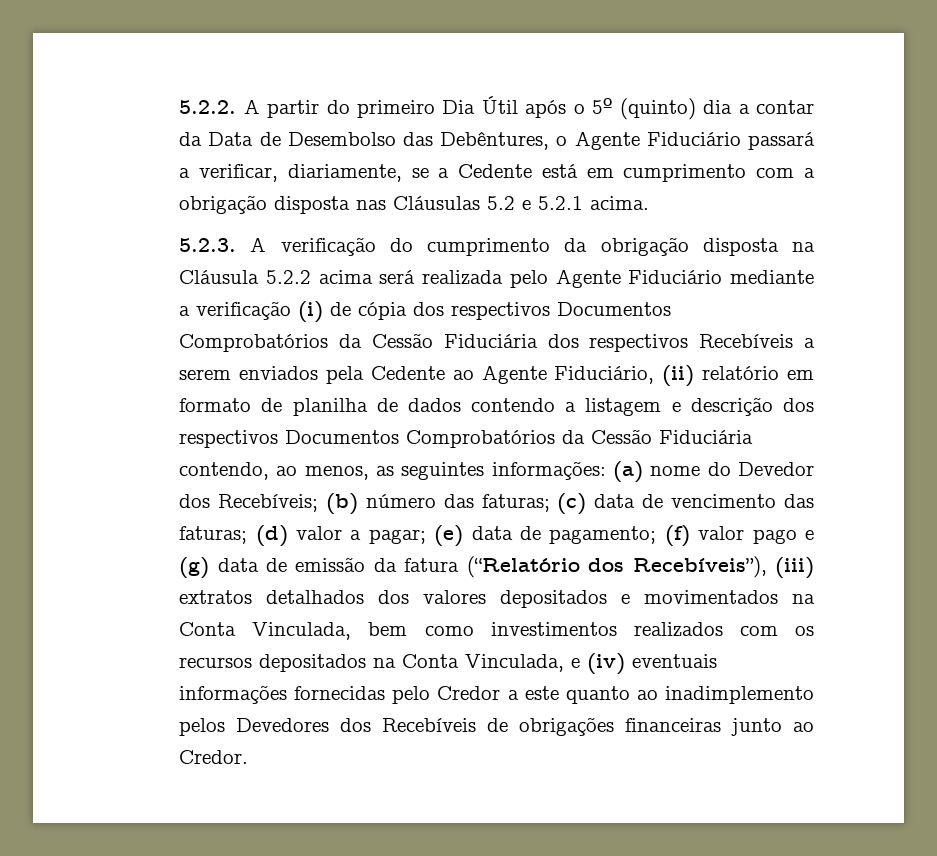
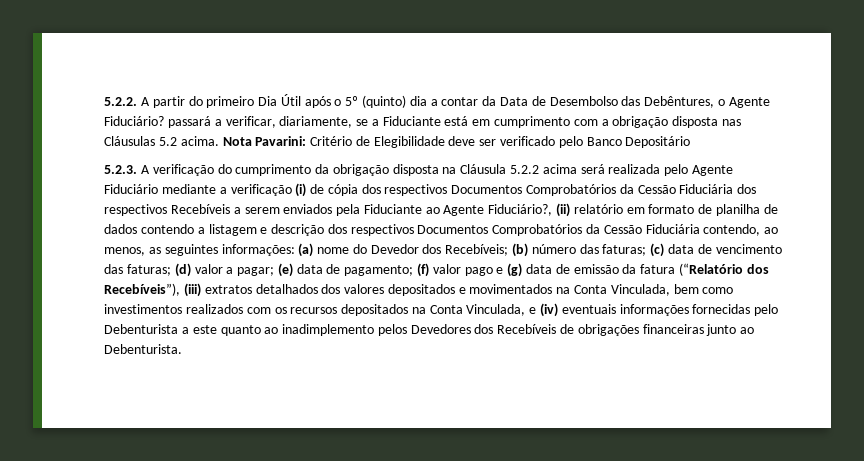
- 5.2.2. A partir do primeiro Dia Útil após o 5º (quinto) dia a contar da Data de Desembolso das Debêntures, o Agente Fiduciário passará a verificar, diariamente, se a Cedente está em cumprimento com a obrigação disposta nas Cláusulas 5.2 e 5.2.1 acima.
+ 5.2.2. A partir do primeiro Dia Útil após o 5º (quinto) dia a contar da Data de Desembolso das Debêntures, o Agente Fiduciário? passará a verificar, diariamente, se a Fiduciante está em cumprimento com a obrigação disposta nas Cláusulas 5.2 acima. Nota Pavarini: Critério de Elegibilidade deve ser verificado pelo Banco Depositário
- 5.2.3. A verificação do cumprimento da obrigação disposta na Cláusula 5.2.2 acima será realizada pelo Agente Fiduciário mediante a verificação (i) de cópia dos respectivos Documentos Comprobatórios da Cessão Fiduciária dos respectivos Recebíveis a serem enviados pela Cedente ao Agente Fiduciário, (ii) relatório em formato de planilha de dados contendo a listagem e descrição dos respectivos Documentos Comprobatórios da Cessão Fiduciária contendo, ao menos, as seguintes informações:
+ 5.2.3. A verificação do cumprimento da obrigação disposta na Cláusula 5.2.2 acima será realizada pelo Agente Fiduciário mediante a verificação (i) de cópia dos respectivos Documentos Comprobatórios da Cessão Fiduciária dos respectivos Recebíveis a serem enviados pela Fiduciante ao Agente Fiduciário?, (ii) relatório em formato de planilha de dados contendo a listagem e descrição dos respectivos Documentos Comprobatórios da Cessão Fiduciária contendo, ao menos, as seguintes informações:
- (f) valor pago e (g) data de emissão da fatura (“Relatório dos Recebíveis”), (iii) extratos detalhados dos valores depositados e movimentados na Conta Vinculada, bem como investimentos realizados com os recursos depositados na Conta Vinculada, e (iv) eventuais informações fornecidas pelo Credor a este quanto ao inadimplemento pelos Devedores dos Recebíveis de obrigações financeiras junto ao Credor.
+ (f) valor pago e (g) data de emissão da fatura (“Relatório dos Recebíveis”), (iii) extratos detalhados dos valores depositados e movimentados na Conta Vinculada, bem como investimentos realizados com os recursos depositados na Conta Vinculada, e (iv) eventuais informações fornecidas pelo Debenturista a este quanto ao inadimplemento pelos Devedores dos Recebíveis de obrigações financeiras junto ao Debenturista.

